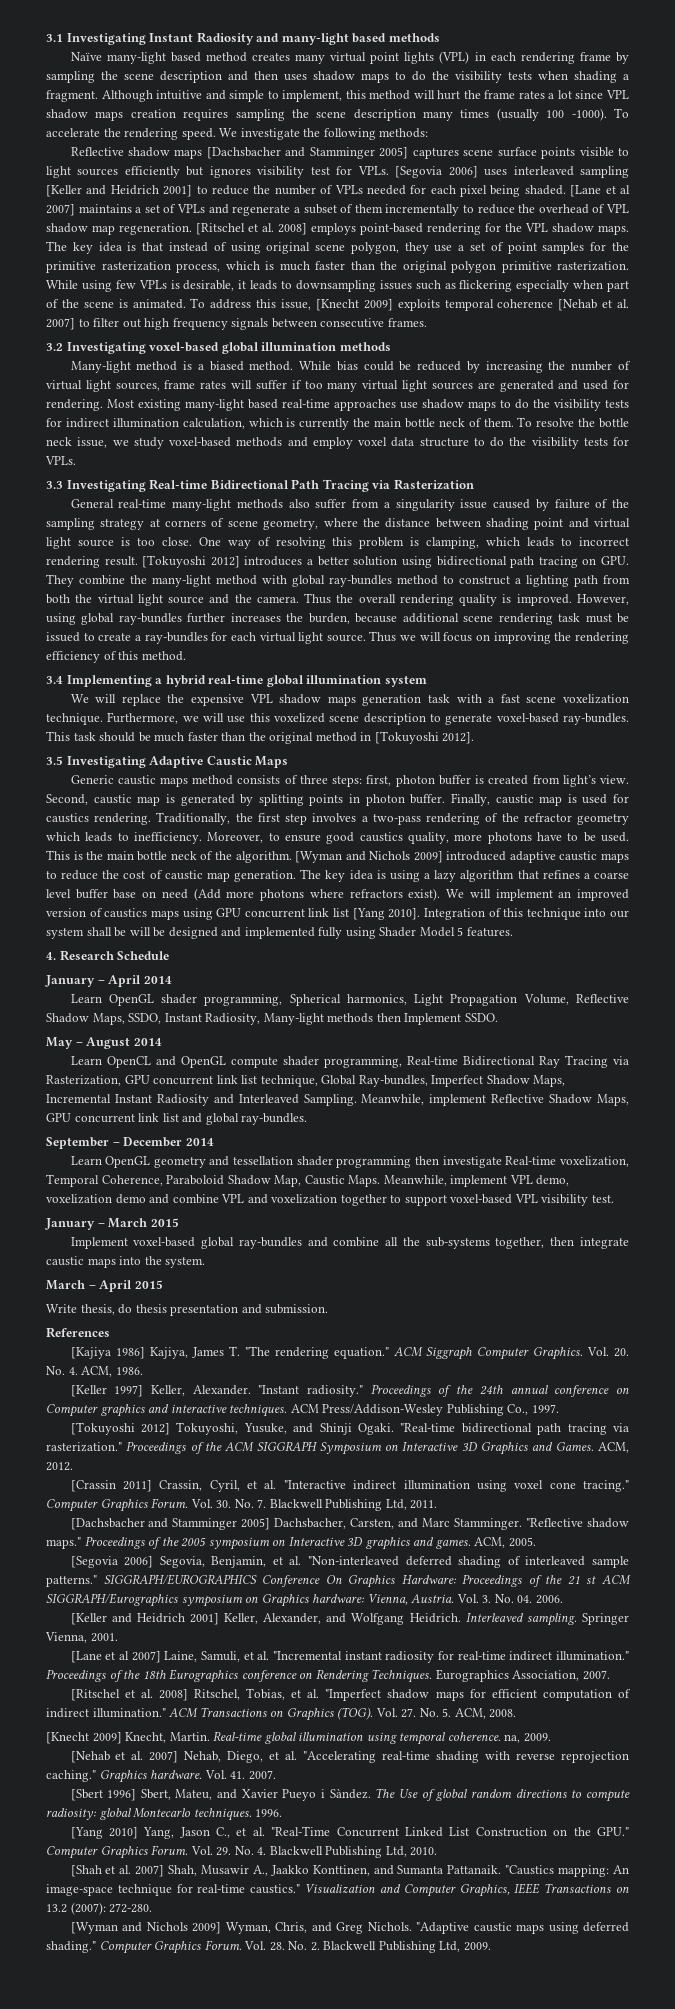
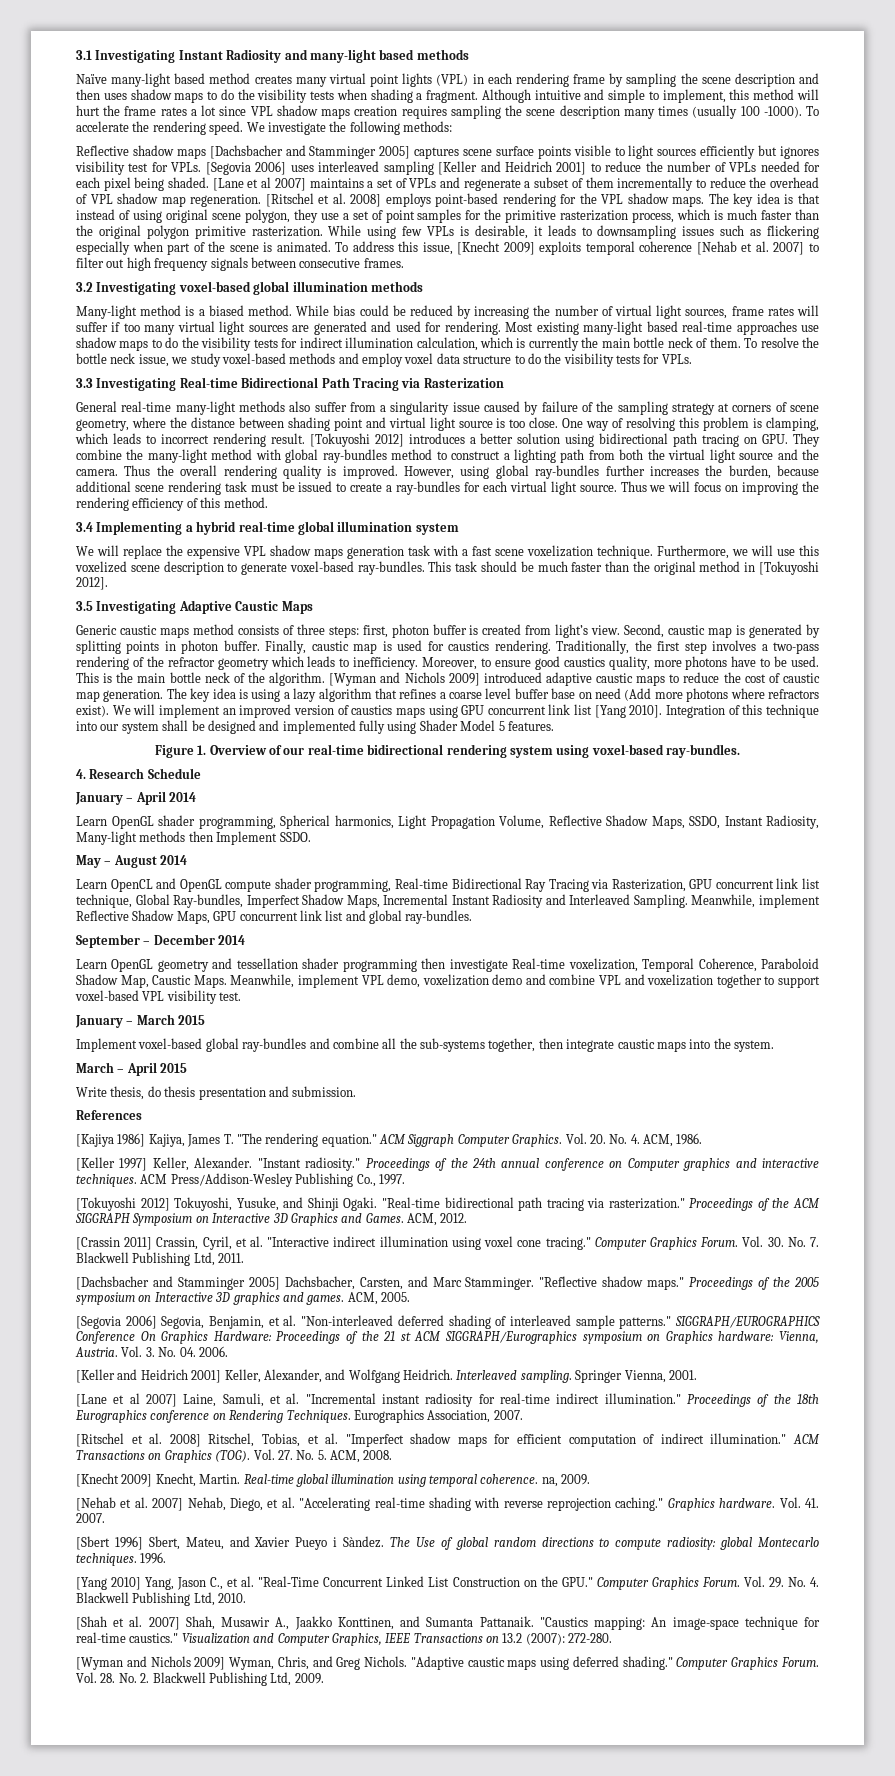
- Integration of this technique into our system shall be will be designed and implemented fully using Shader Model 5 features.
+ Integration of this technique into our system shall be designed and implemented fully using Shader Model 5 features.
+ Figure 1. Overview of our real-time bidirectional rendering system using voxel-based ray-bundles.

